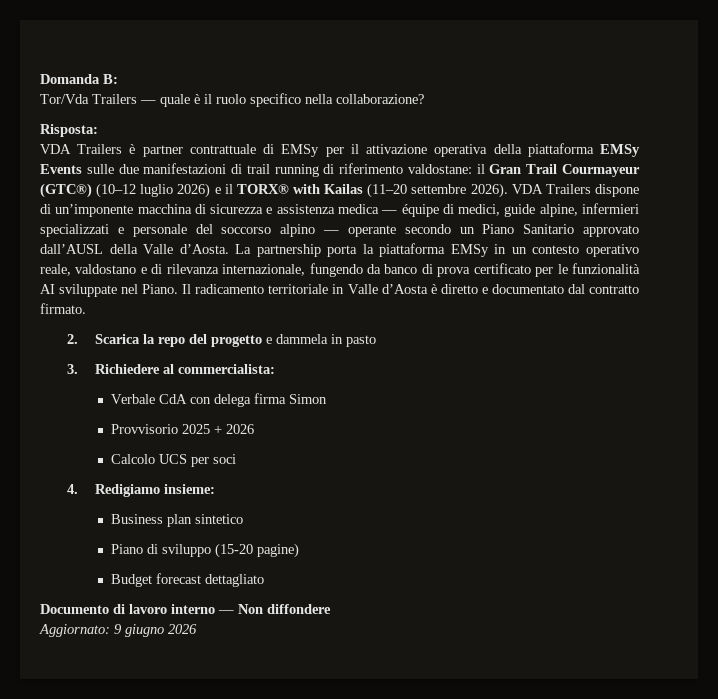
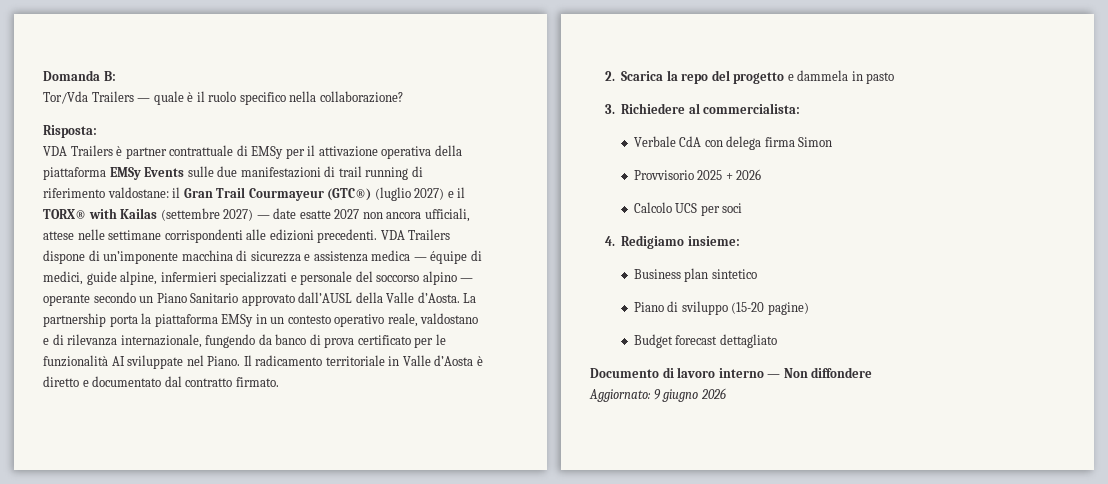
- VDA Trailers è partner contrattuale di EMSy per il attivazione operativa della piattaforma EMSy Events sulle due manifestazioni di trail running di riferimento valdostane: il Gran Trail Courmayeur (GTC®) (10–12 luglio 2026) e il TORX® with Kailas (11–20 settembre 2026).
+ VDA Trailers è partner contrattuale di EMSy per il attivazione operativa della piattaforma EMSy Events sulle due manifestazioni di trail running di riferimento valdostane: il Gran Trail Courmayeur (GTC®) (luglio 2027) e il TORX® with Kailas (settembre 2027) — date esatte 2027 non ancora ufficiali, attese nelle settimane corrispondenti alle edizioni precedenti.

